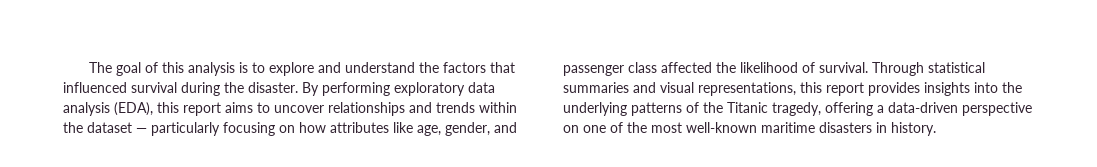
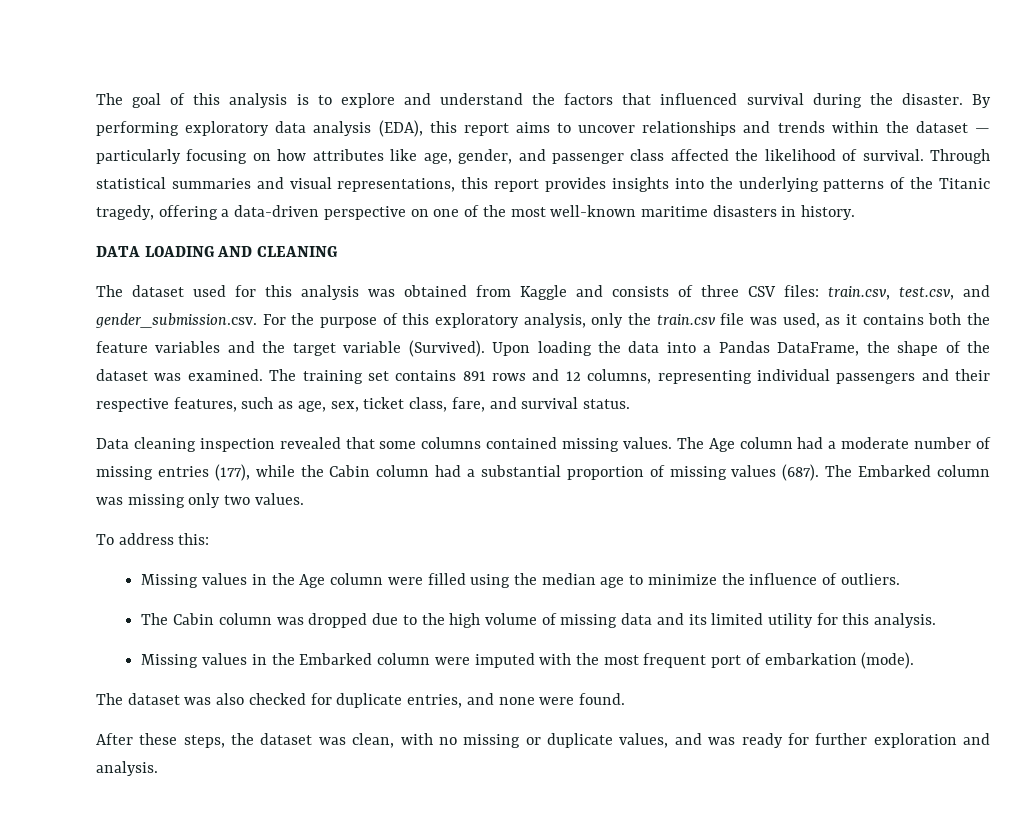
+ DATA LOADING AND CLEANING
+ The dataset used for this analysis was obtained from Kaggle and consists of three CSV files: train.csv, test.csv, and gender_submission.csv. For the purpose of this exploratory analysis, only the train.csv file was used, as it contains both the feature variables and the target variable (Survived). Upon loading the data into a Pandas DataFrame, the shape of the dataset was examined. The training set contains 891 rows and 12 columns, representing individual passengers and their respective features, such as age, sex, ticket class, fare, and survival status.
+ Data cleaning inspection revealed that some columns contained missing values. The Age column had a moderate number of missing entries (177), while the Cabin column had a substantial proportion of missing values (687). The Embarked column was missing only two values.
+ To address this:
+ Missing values in the Age column were filled using the median age to minimize the influence of outliers.
+ The Cabin column was dropped due to the high volume of missing data and its limited utility for this analysis.
+ Missing values in the Embarked column were imputed with the most frequent port of embarkation (mode).
+ The dataset was also checked for duplicate entries, and none were found.
+ After these steps, the dataset was clean, with no missing or duplicate values, and was ready for further exploration and analysis.

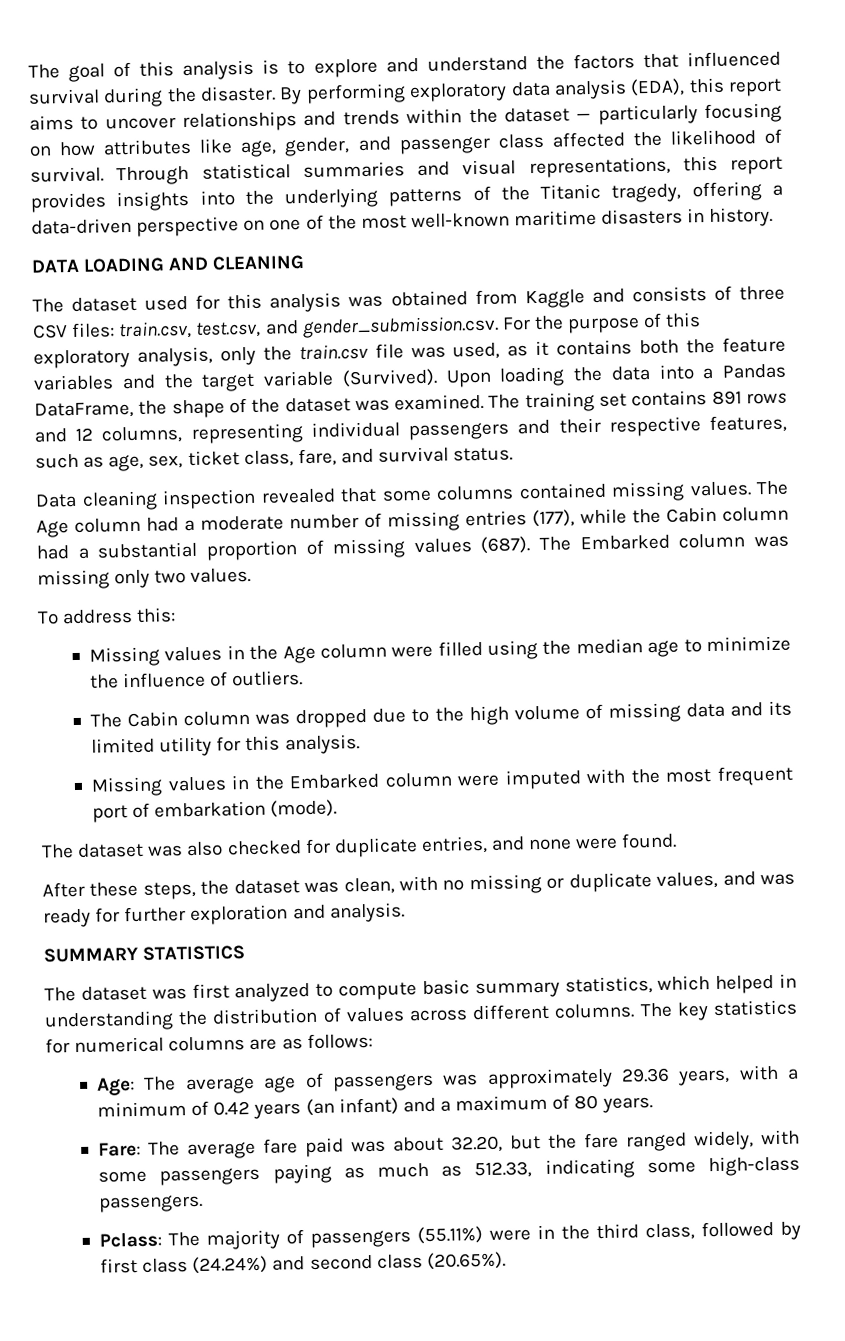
+ SUMMARY STATISTICS
+ The dataset was first analyzed to compute basic summary statistics, which helped in understanding the distribution of values across different columns. The key statistics for numerical columns are as follows:
+ Age: The average age of passengers was approximately 29.36 years, with a minimum of 0.42 years (an infant) and a maximum of 80 years.
+ Fare: The average fare paid was about 32.20, but the fare ranged widely, with some passengers paying as much as 512.33, indicating some high-class passengers.
+ Pclass: The majority of passengers (55.11%) were in the third class, followed by first class (24.24%) and second class (20.65%).

